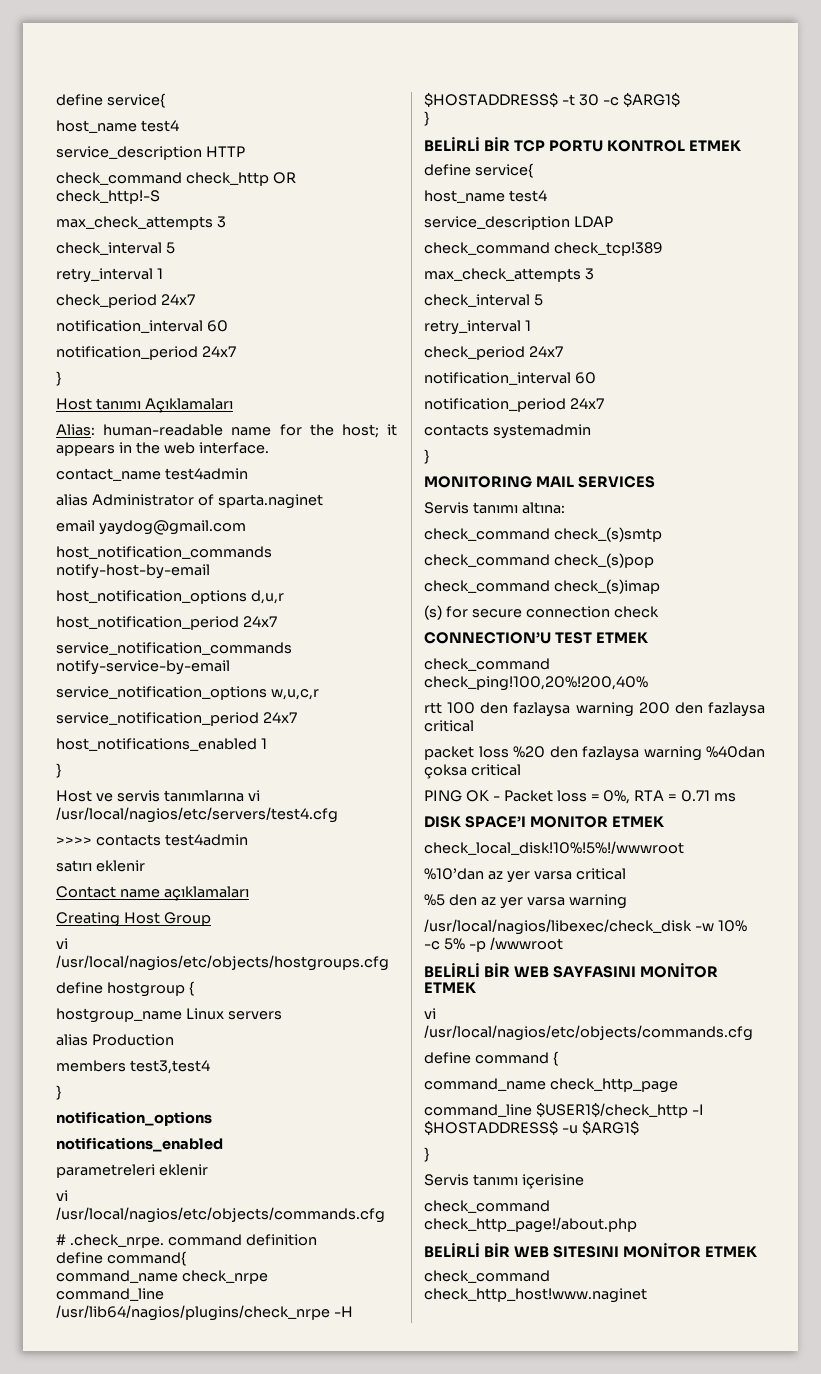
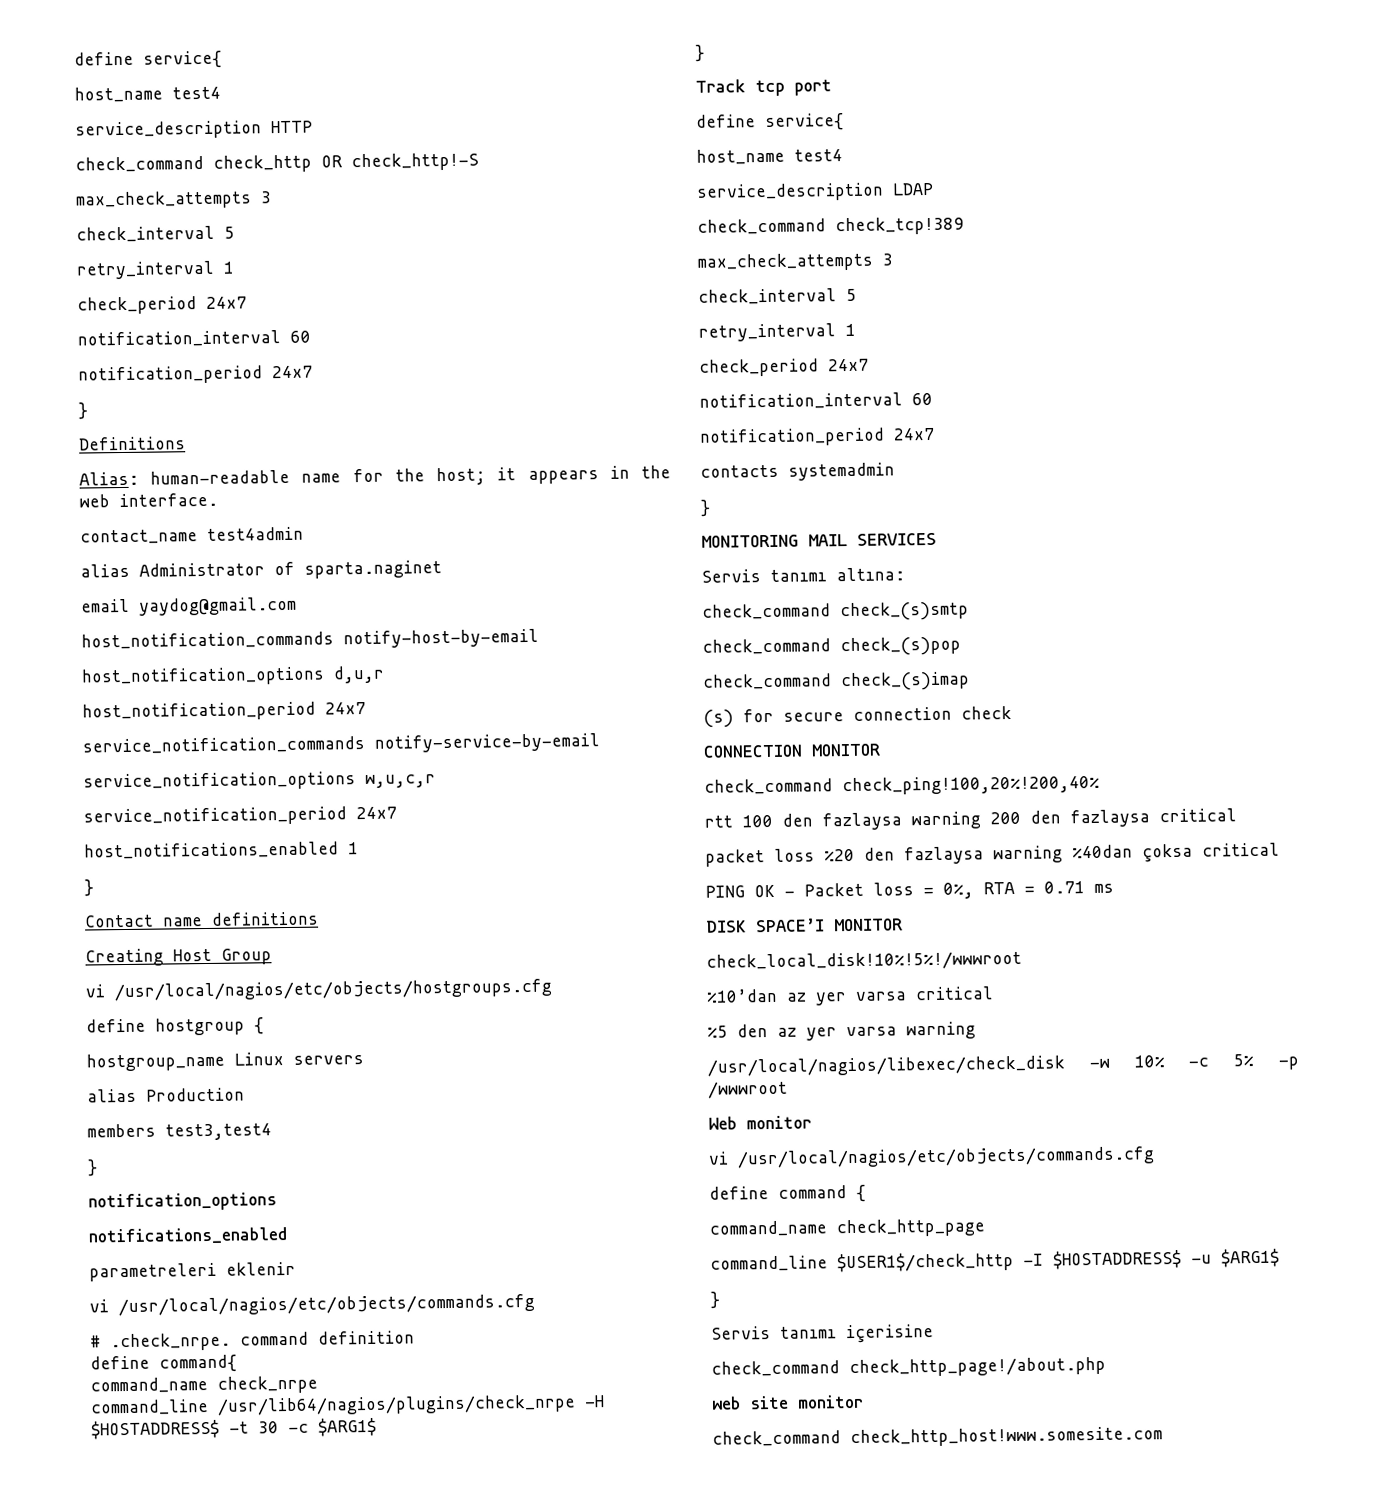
- Host tanımı Açıklamaları
+ Definitions
- Host ve servis tanımlarına vi /usr/local/nagios/etc/servers/test4.cfg
- >>>> contacts test4admin
- satırı eklenir
- Contact name açıklamaları
+ Contact name definitions
- BELİRLİ BİR TCP PORTU KONTROL ETMEK
+ Track tcp port
- CONNECTION’U TEST ETMEK
+ CONNECTION MONITOR
- DISK SPACE’I MONITOR ETMEK
+ DISK SPACE’I MONITOR
- BELİRLİ BİR WEB SAYFASINI MONİTOR ETMEK
+ Web monitor
- BELİRLİ BİR WEB SITESINI MONİTOR ETMEK
- check_command check_http_host!www.naginet
+ web site monitor
+ check_command check_http_host!www.somesite.com

